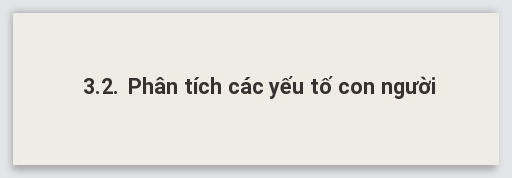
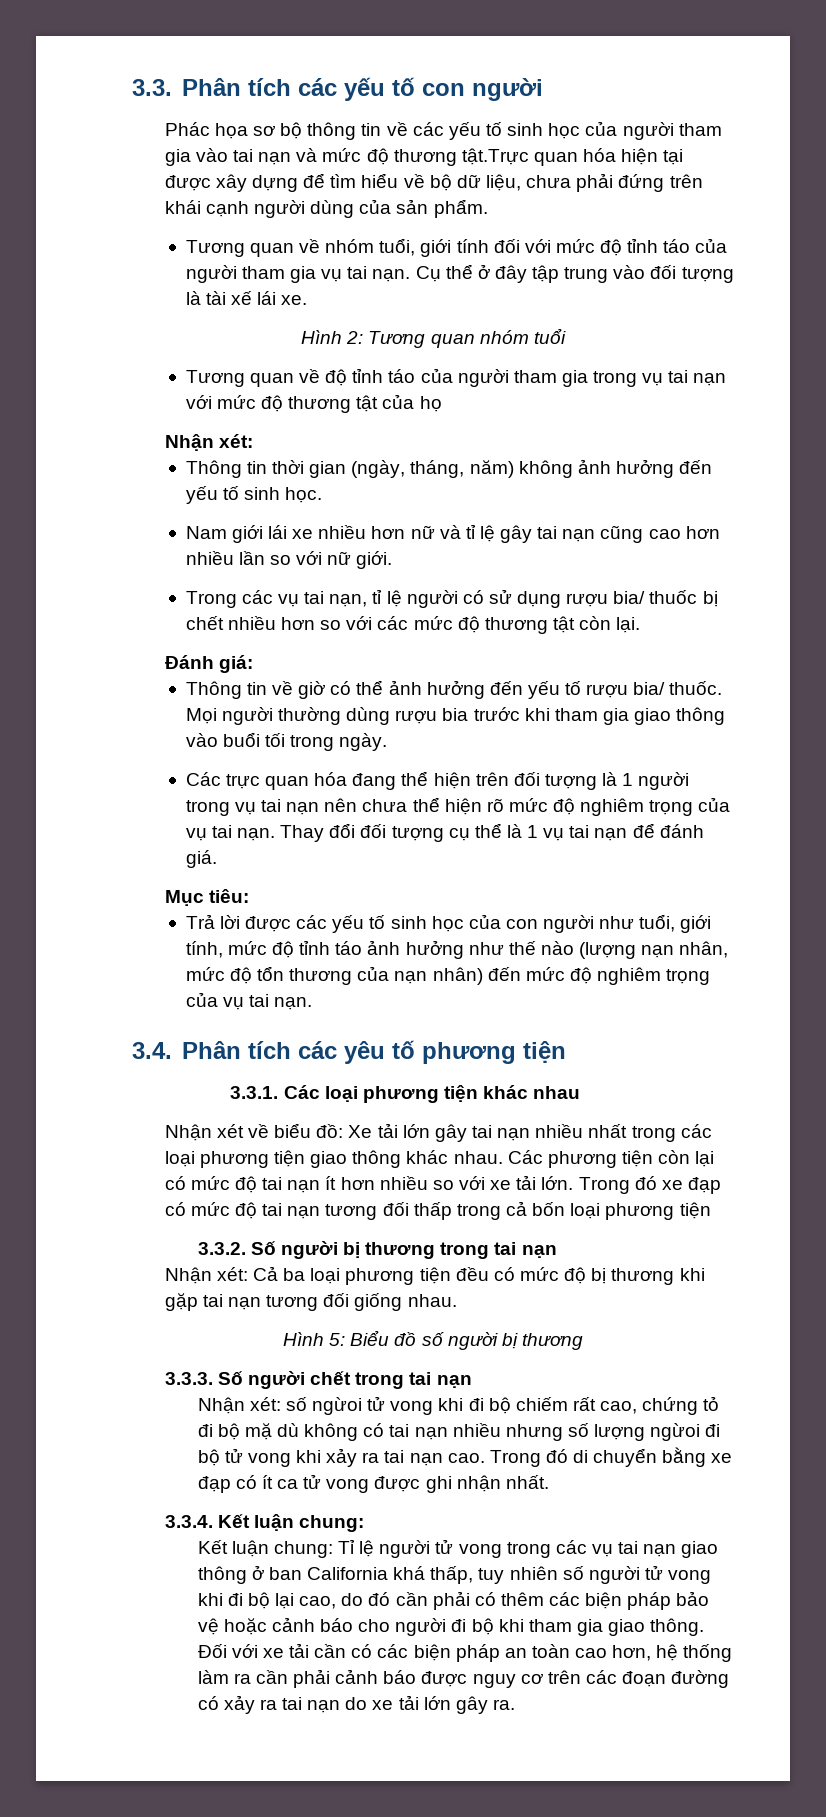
- 3.2. Phân tích các yếu tố con người
+ 3.3. Phân tích các yếu tố con người
+ Phác họa sơ bộ thông tin về các yếu tố sinh học của người tham gia vào tai nạn và mức độ thương tật.Trực quan hóa hiện tại được xây dựng để tìm hiểu về bộ dữ liệu, chưa phải đứng trên khái cạnh người dùng của sản phẩm.
+ Tương quan về nhóm tuổi, giới tính đối với mức độ tỉnh táo của người tham gia vụ tai nạn. Cụ thể ở đây tập trung vào đối tượng là tài xế lái xe.
+ Hình 2: Tương quan nhóm tuổi
+ Tương quan về độ tỉnh táo của người tham gia trong vụ tai nạn với mức độ thương tật của họ
+ Nhận xét:
+ Thông tin thời gian (ngày, tháng, năm) không ảnh hưởng đến yếu tố sinh học.
+ Nam giới lái xe nhiều hơn nữ và tỉ lệ gây tai nạn cũng cao hơn nhiều lần so với nữ giới.
+ Trong các vụ tai nạn, tỉ lệ người có sử dụng rượu bia/ thuốc bị chết nhiều hơn so với các mức độ thương tật còn lại.
+ Đánh giá:
+ Thông tin về giờ có thể ảnh hưởng đến yếu tố rượu bia/ thuốc. Mọi người thường dùng rượu bia trước khi tham gia giao thông vào buổi tối trong ngày.
+ Các trực quan hóa đang thể hiện trên đối tượng là 1 người trong vụ tai nạn nên chưa thể hiện rõ mức độ nghiêm trọng của vụ tai nạn. Thay đổi đối tượng cụ thể là 1 vụ tai nạn để đánh giá.
+ Mục tiêu:
+ Trả lời được các yếu tố sinh học của con người như tuổi, giới tính, mức độ tỉnh táo ảnh hưởng như thế nào (lượng nạn nhân, mức độ tổn thương của nạn nhân) đến mức độ nghiêm trọng của vụ tai nạn.
+ 3.4. Phân tích các yêu tố phương tiện
+ 3.3.1. Các loại phương tiện khác nhau
+ Nhận xét về biểu đồ: Xe tải lớn gây tai nạn nhiều nhất trong các loại phương tiện giao thông khác nhau. Các phương tiện còn lại có mức độ tai nạn ít hơn nhiều so với xe tải lớn. Trong đó xe đạp có mức độ tai nạn tương đối thấp trong cả bốn loại phương tiện
+ 3.3.2. Số người bị thương trong tai nạn
+ Nhận xét: Cả ba loại phương tiện đều có mức độ bị thương khi gặp tai nạn tương đối giống nhau.
+ Hình 5: Biểu đồ số người bị thương
+ 3.3.3. Số người chết trong tai nạn
+ Nhận xét: số ngừoi tử vong khi đi bộ chiếm rất cao, chứng tỏ đi bộ mặ dù không có tai nạn nhiều nhưng số lượng ngừoi đi bộ tử vong khi xảy ra tai nạn cao. Trong đó di chuyển bằng xe đạp có ít ca tử vong được ghi nhận nhất.
+ 3.3.4. Kết luận chung:
+ Kết luận chung: Tỉ lệ người tử vong trong các vụ tai nạn giao thông ở ban California khá thấp, tuy nhiên số người tử vong khi đi bộ lại cao, do đó cần phải có thêm các biện pháp bảo vệ hoặc cảnh báo cho người đi bộ khi tham gia giao thông. Đối với xe tải cần có các biện pháp an toàn cao hơn, hệ thống làm ra cần phải cảnh báo được nguy cơ trên các đoạn đường có xảy ra tai nạn do xe tải lớn gây ra.

